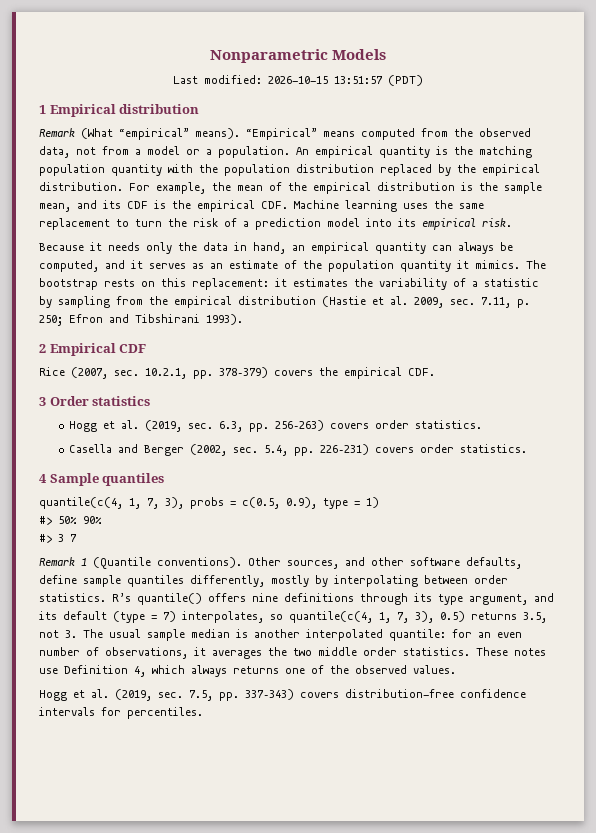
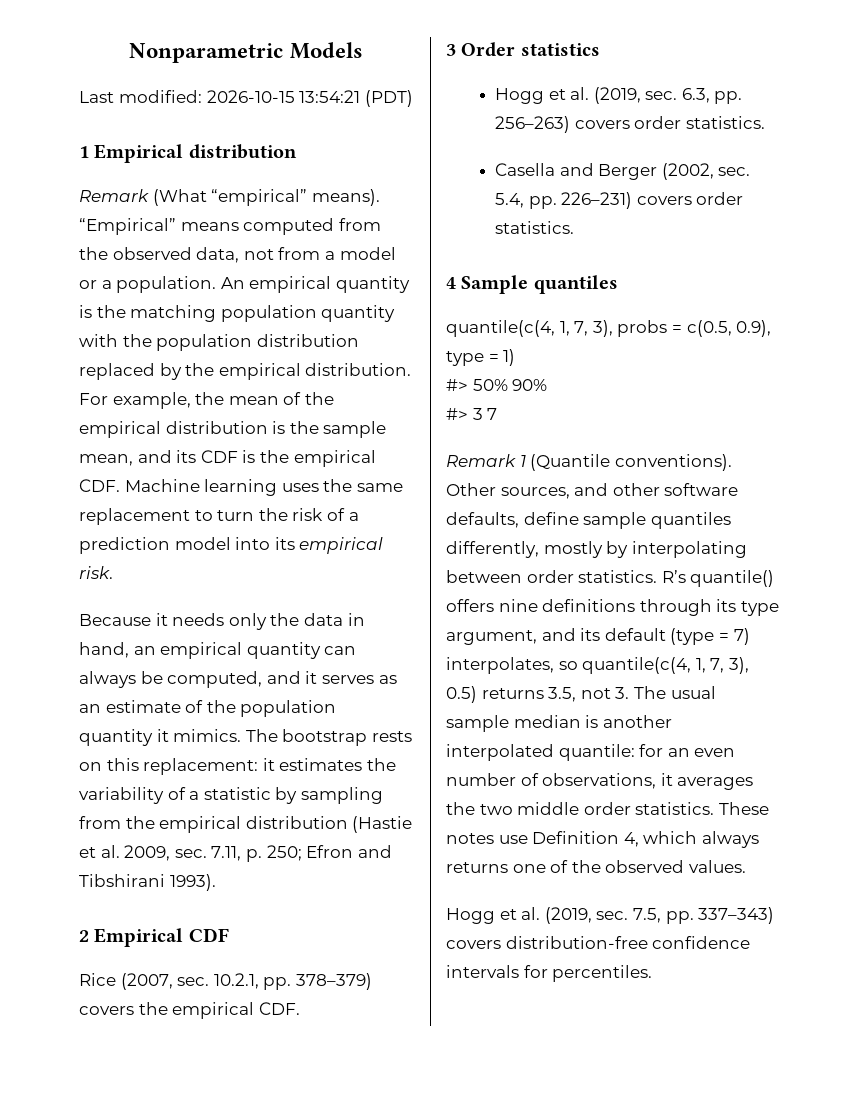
- Last modified: 2026-10-15 13:51:57 (PDT)
+ Last modified: 2026-10-15 13:54:21 (PDT)

